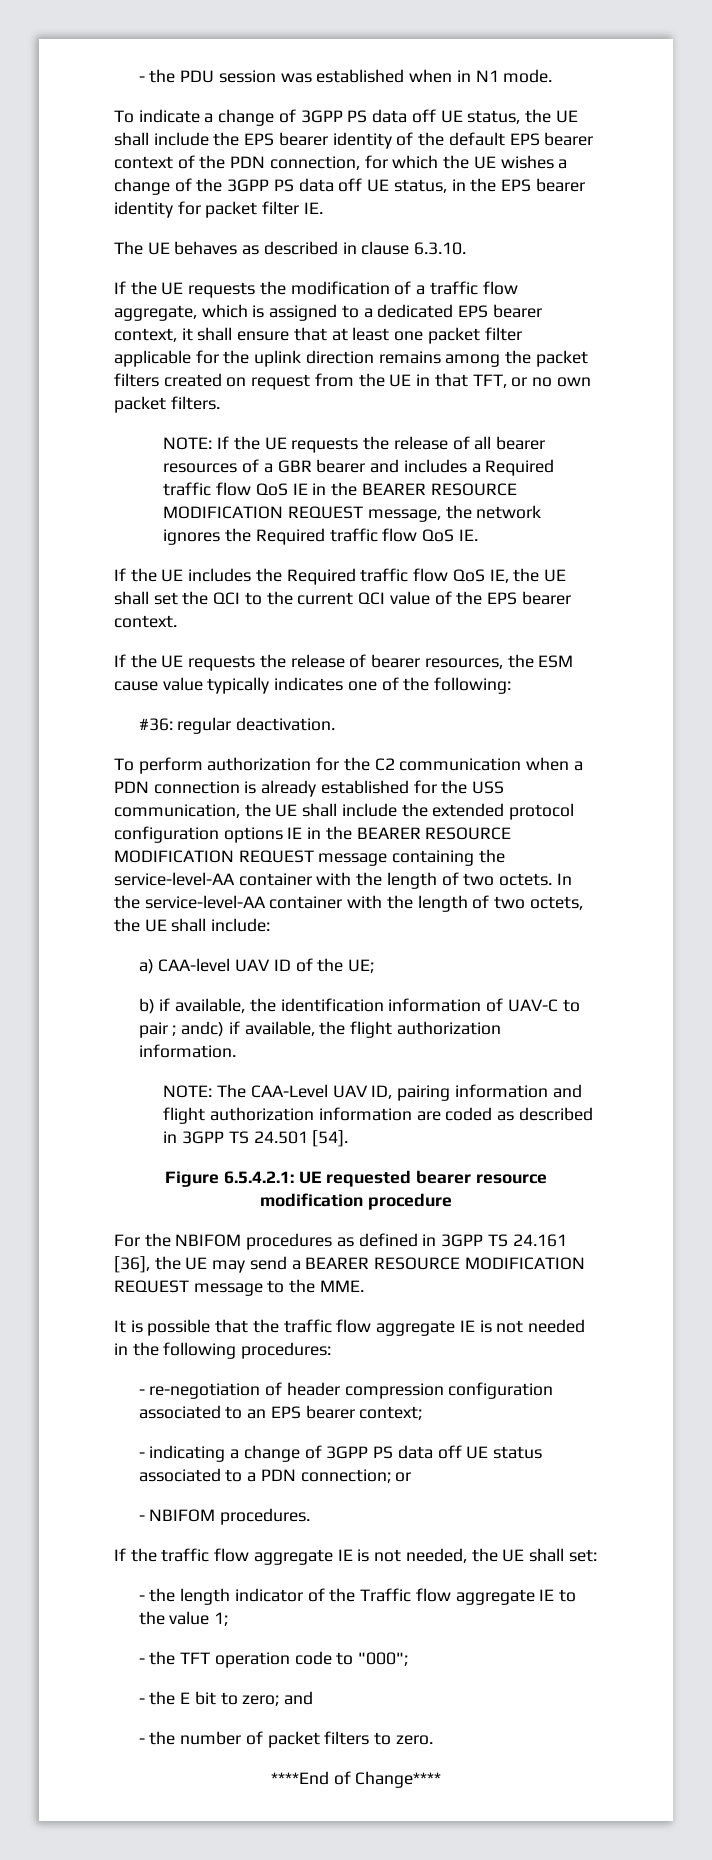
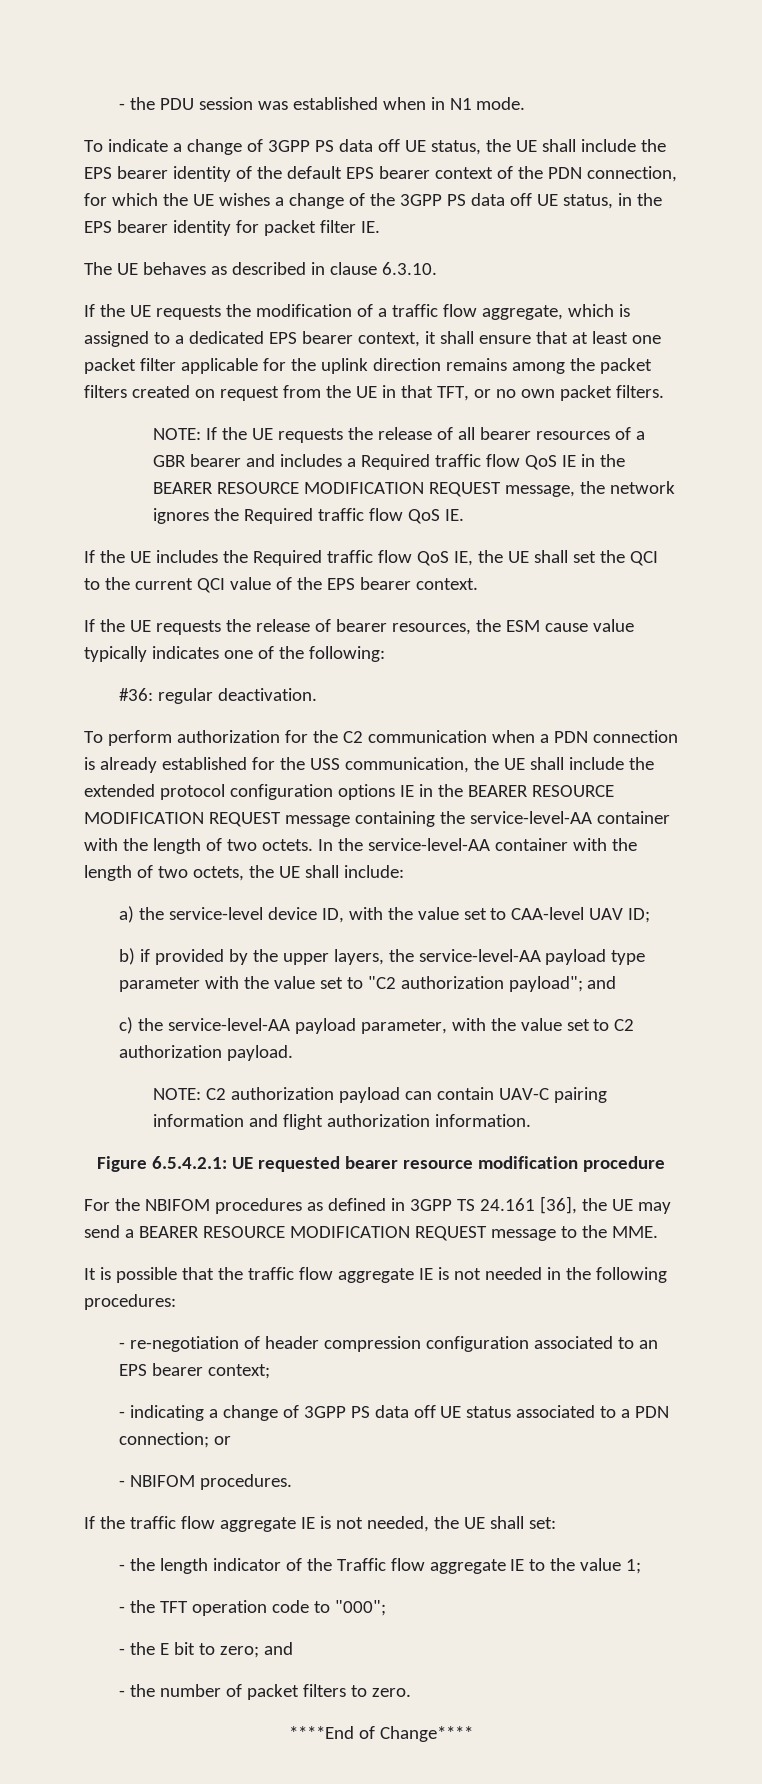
- a) CAA-level UAV ID of the UE;
- b) if available, the identification information of UAV-C to pair ; andc) if available, the flight authorization information.
- NOTE: The CAA-Level UAV ID, pairing information and flight authorization information are coded as described in 3GPP TS 24.501 [54].
+ a) the service-level device ID, with the value set to CAA-level UAV ID;
+ b) if provided by the upper layers, the service-level-AA payload type parameter with the value set to "C2 authorization payload"; and
+ c) the service-level-AA payload parameter, with the value set to C2 authorization payload.
+ NOTE: C2 authorization payload can contain UAV-C pairing information and flight authorization information.

